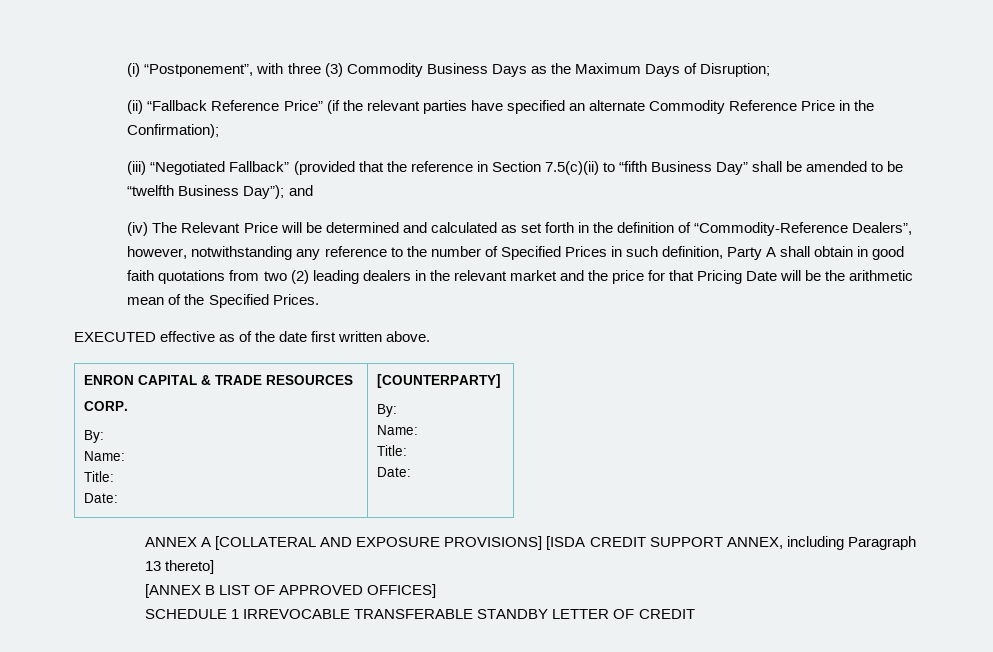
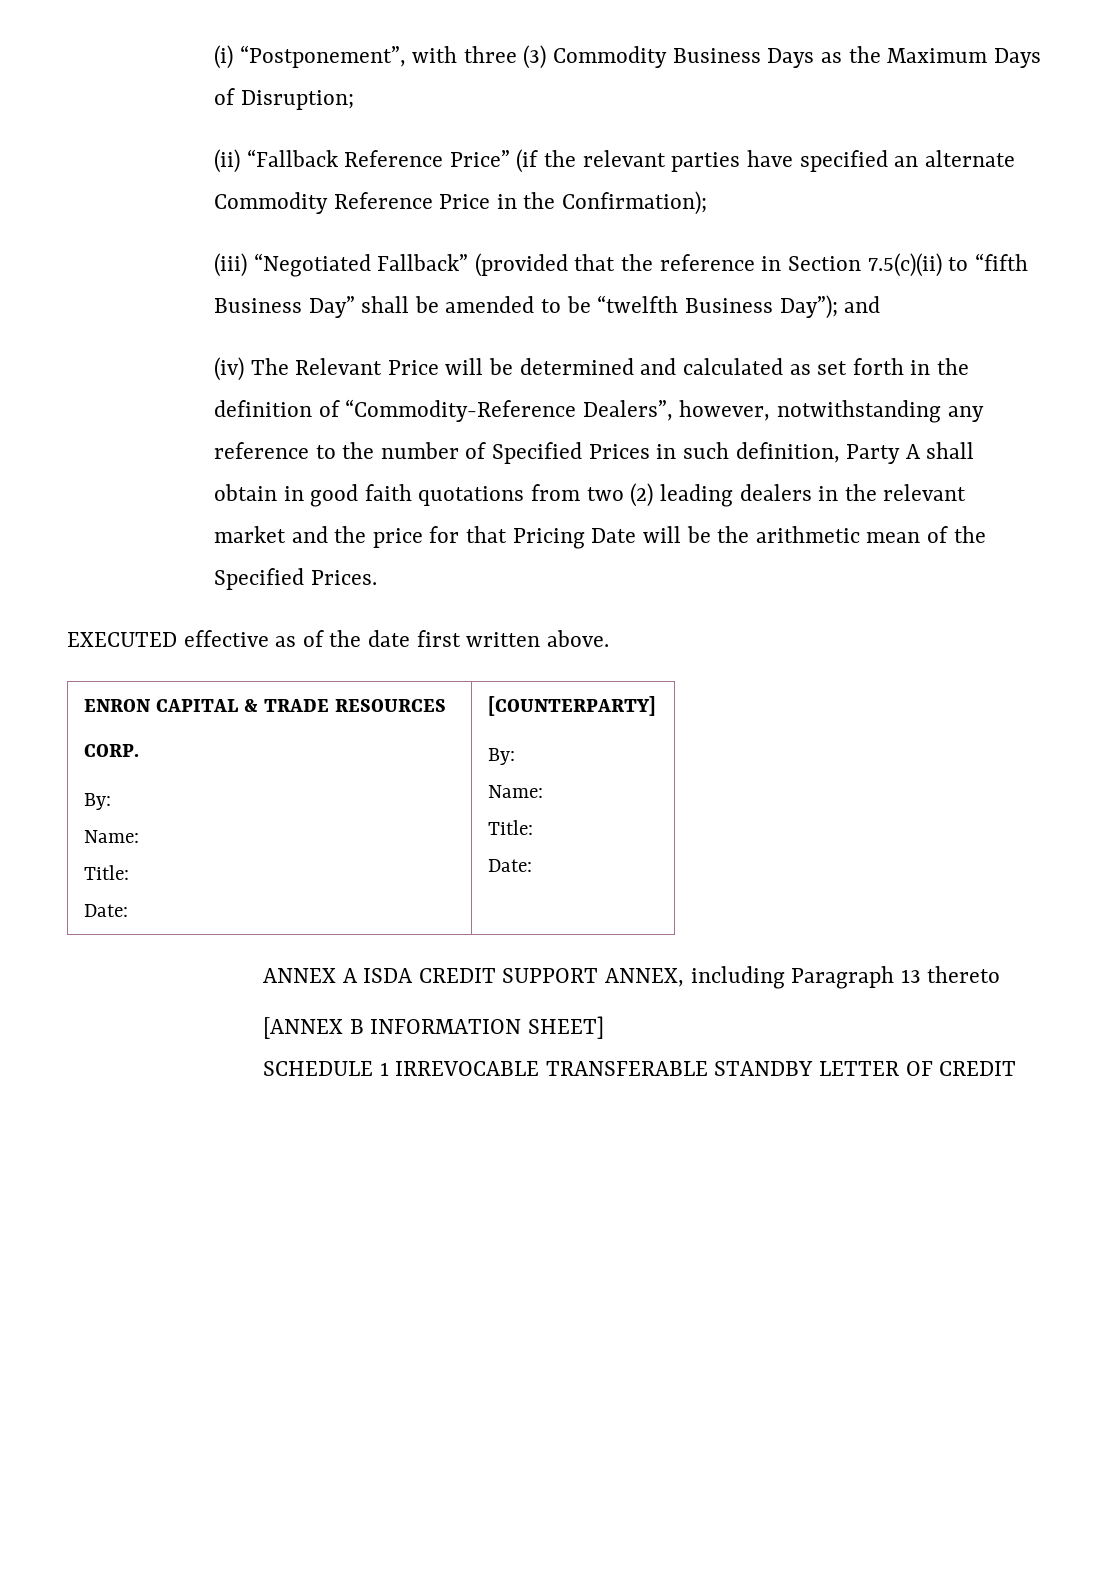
- ANNEX A [COLLATERAL AND EXPOSURE PROVISIONS] [ISDA CREDIT SUPPORT ANNEX, including Paragraph 13 thereto]
+ ANNEX A ISDA CREDIT SUPPORT ANNEX, including Paragraph 13 thereto
- [ANNEX B LIST OF APPROVED OFFICES]
+ [ANNEX B INFORMATION SHEET]

